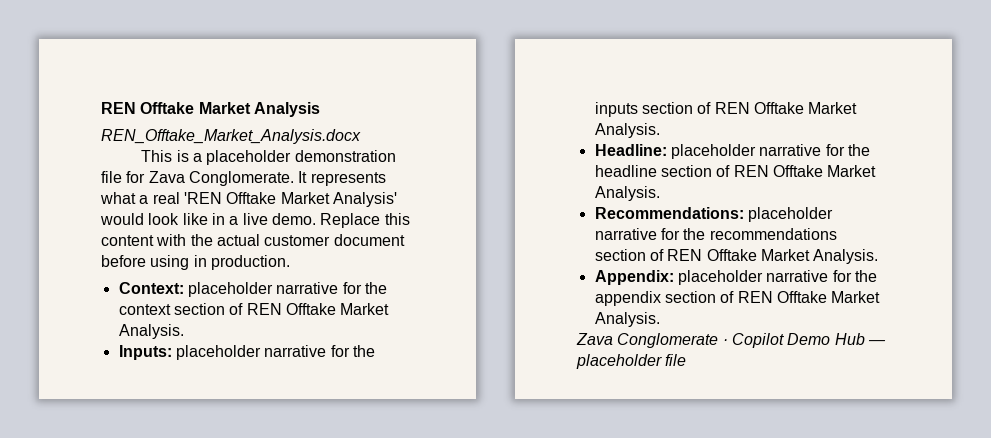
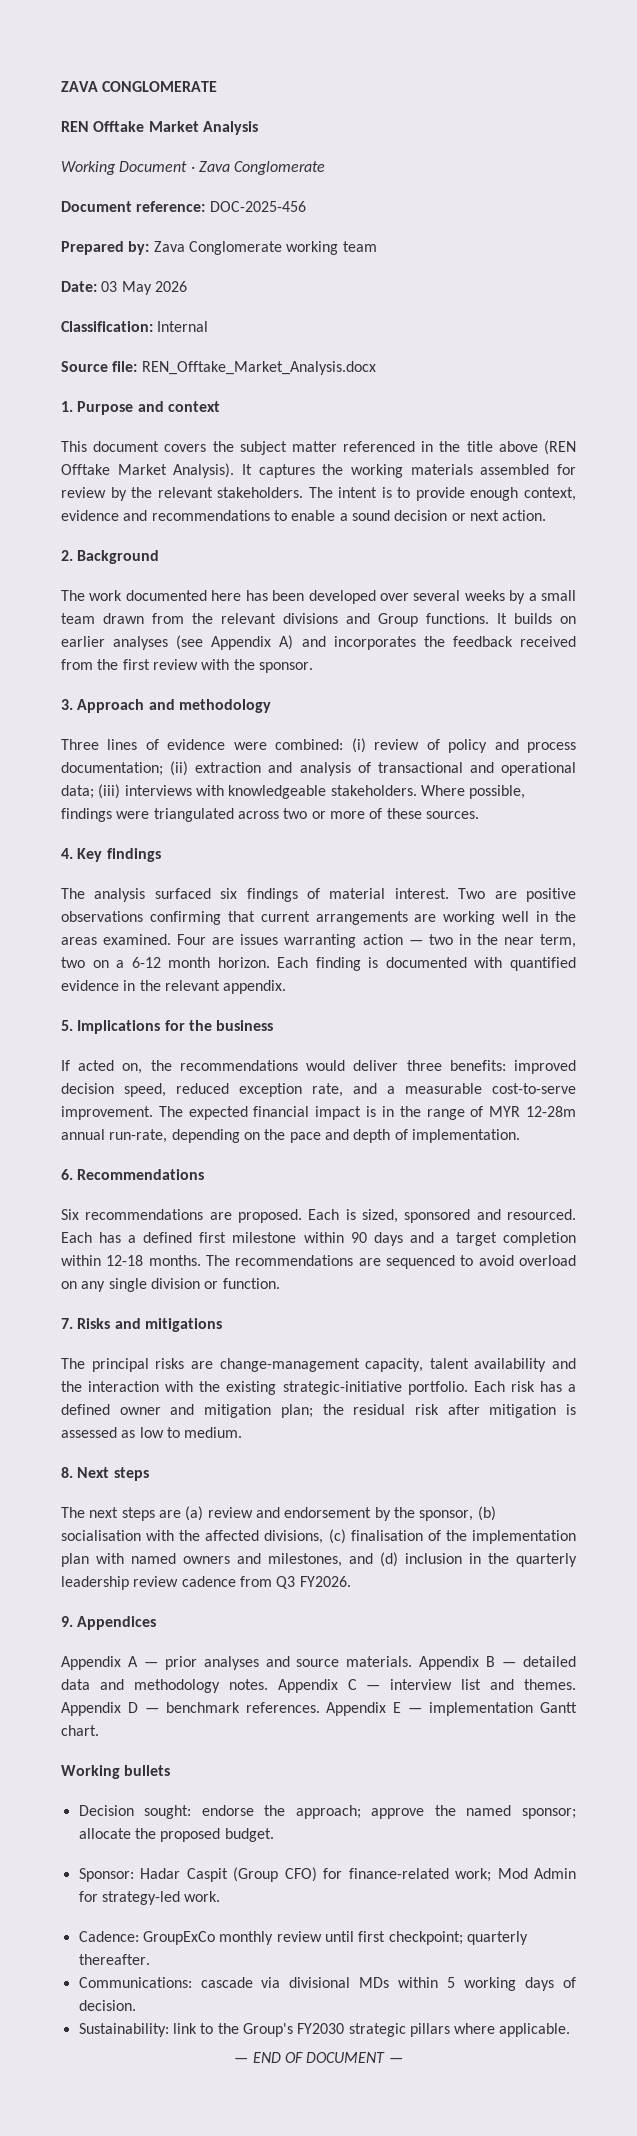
+ ZAVA CONGLOMERATE
- REN_Offtake_Market_Analysis.docx
- This is a placeholder demonstration file for Zava Conglomerate. It represents what a real 'REN Offtake Market Analysis' would look like in a live demo. Replace this content with the actual customer document before using in production.
- Context: placeholder narrative for the context section of REN Offtake Market Analysis.
- Inputs: placeholder narrative for the inputs section of REN Offtake Market Analysis.
- Headline: placeholder narrative for the headline section of REN Offtake Market Analysis.
- Recommendations: placeholder narrative for the recommendations section of REN Offtake Market Analysis.
- Appendix: placeholder narrative for the appendix section of REN Offtake Market Analysis.
- Zava Conglomerate · Copilot Demo Hub — placeholder file
+ Working Document · Zava Conglomerate
+ Document reference: DOC-2025-456
+ Prepared by: Zava Conglomerate working team
+ Date: 03 May 2026
+ Classification: Internal
+ Source file: REN_Offtake_Market_Analysis.docx
+ 1. Purpose and context
+ This document covers the subject matter referenced in the title above (REN Offtake Market Analysis). It captures the working materials assembled for review by the relevant stakeholders. The intent is to provide enough context, evidence and recommendations to enable a sound decision or next action.
+ 2. Background
+ The work documented here has been developed over several weeks by a small team drawn from the relevant divisions and Group functions. It builds on earlier analyses (see Appendix A) and incorporates the feedback received from the first review with the sponsor.
+ 3. Approach and methodology
+ Three lines of evidence were combined: (i) review of policy and process documentation; (ii) extraction and analysis of transactional and operational data; (iii) interviews with knowledgeable stakeholders. Where possible, findings were triangulated across two or more of these sources.
+ 4. Key findings
+ The analysis surfaced six findings of material interest. Two are positive observations confirming that current arrangements are working well in the areas examined. Four are issues warranting action — two in the near term, two on a 6-12 month horizon. Each finding is documented with quantified evidence in the relevant appendix.
+ 5. Implications for the business
+ If acted on, the recommendations would deliver three benefits: improved decision speed, reduced exception rate, and a measurable cost-to-serve improvement. The expected financial impact is in the range of MYR 12-28m annual run-rate, depending on the pace and depth of implementation.
+ 6. Recommendations
+ Six recommendations are proposed. Each is sized, sponsored and resourced. Each has a defined first milestone within 90 days and a target completion within 12-18 months. The recommendations are sequenced to avoid overload on any single division or function.
+ 7. Risks and mitigations
+ The principal risks are change-management capacity, talent availability and the interaction with the existing strategic-initiative portfolio. Each risk has a defined owner and mitigation plan; the residual risk after mitigation is assessed as low to medium.
+ 8. Next steps
+ The next steps are (a) review and endorsement by the sponsor, (b) socialisation with the affected divisions, (c) finalisation of the implementation plan with named owners and milestones, and (d) inclusion in the quarterly leadership review cadence from Q3 FY2026.
+ 9. Appendices
+ Appendix A — prior analyses and source materials. Appendix B — detailed data and methodology notes. Appendix C — interview list and themes. Appendix D — benchmark references. Appendix E — implementation Gantt chart.
+ Working bullets
+ Decision sought: endorse the approach; approve the named sponsor; allocate the proposed budget.
+ Sponsor: Hadar Caspit (Group CFO) for finance-related work; Mod Admin for strategy-led work.
+ Cadence: GroupExCo monthly review until first checkpoint; quarterly thereafter.
+ Communications: cascade via divisional MDs within 5 working days of decision.
+ Sustainability: link to the Group's FY2030 strategic pillars where applicable.
+ — END OF DOCUMENT —

